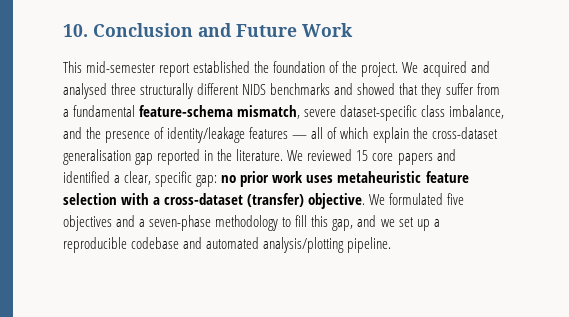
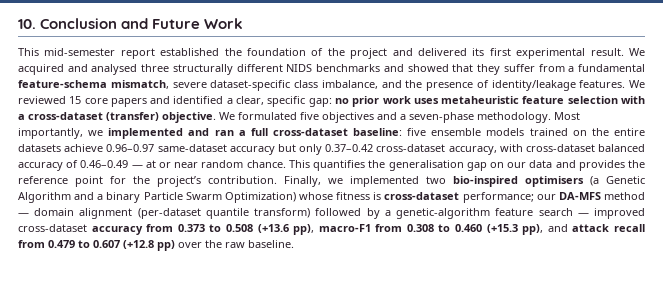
- This mid-semester report established the foundation of the project.
+ This mid-semester report established the foundation of the project and delivered its first experimental result.
- We acquired and analysed three structurally different NIDS benchmarks and showed that they suffer from a fundamental feature-schema mismatch, severe dataset-specific class imbalance, and the presence of identity/leakage features — all of which explain the cross-dataset generalisation gap reported in the literature.
+ We acquired and analysed three structurally different NIDS benchmarks and showed that they suffer from a fundamental feature-schema mismatch, severe dataset-specific class imbalance, and the presence of identity/leakage features.
- We formulated five objectives and a seven-phase methodology to fill this gap, and we set up a reproducible codebase and automated analysis/plotting pipeline.
+ We formulated five objectives and a seven-phase methodology. Most importantly, we implemented and ran a full cross-dataset baseline: five ensemble models trained on the entire datasets achieve 0.96–0.97 same-dataset accuracy but only 0.37–0.42 cross-dataset accuracy, with cross-dataset balanced accuracy of 0.46–0.49 — at or near random chance. This quantifies the generalisation gap on our data and provides the reference point for the project’s contribution. Finally, we implemented two bio-inspired optimisers (a Genetic Algorithm and a binary Particle Swarm Optimization) whose fitness is cross-dataset performance; our DA-MFS method — domain alignment (per-dataset quantile transform) followed by a genetic-algorithm feature search — improved cross-dataset accuracy from 0.373 to 0.508 (+13.6 pp), macro-F1 from 0.308 to 0.460 (+15.3 pp), and attack recall from 0.479 to 0.607 (+12.8 pp) over the raw baseline.

